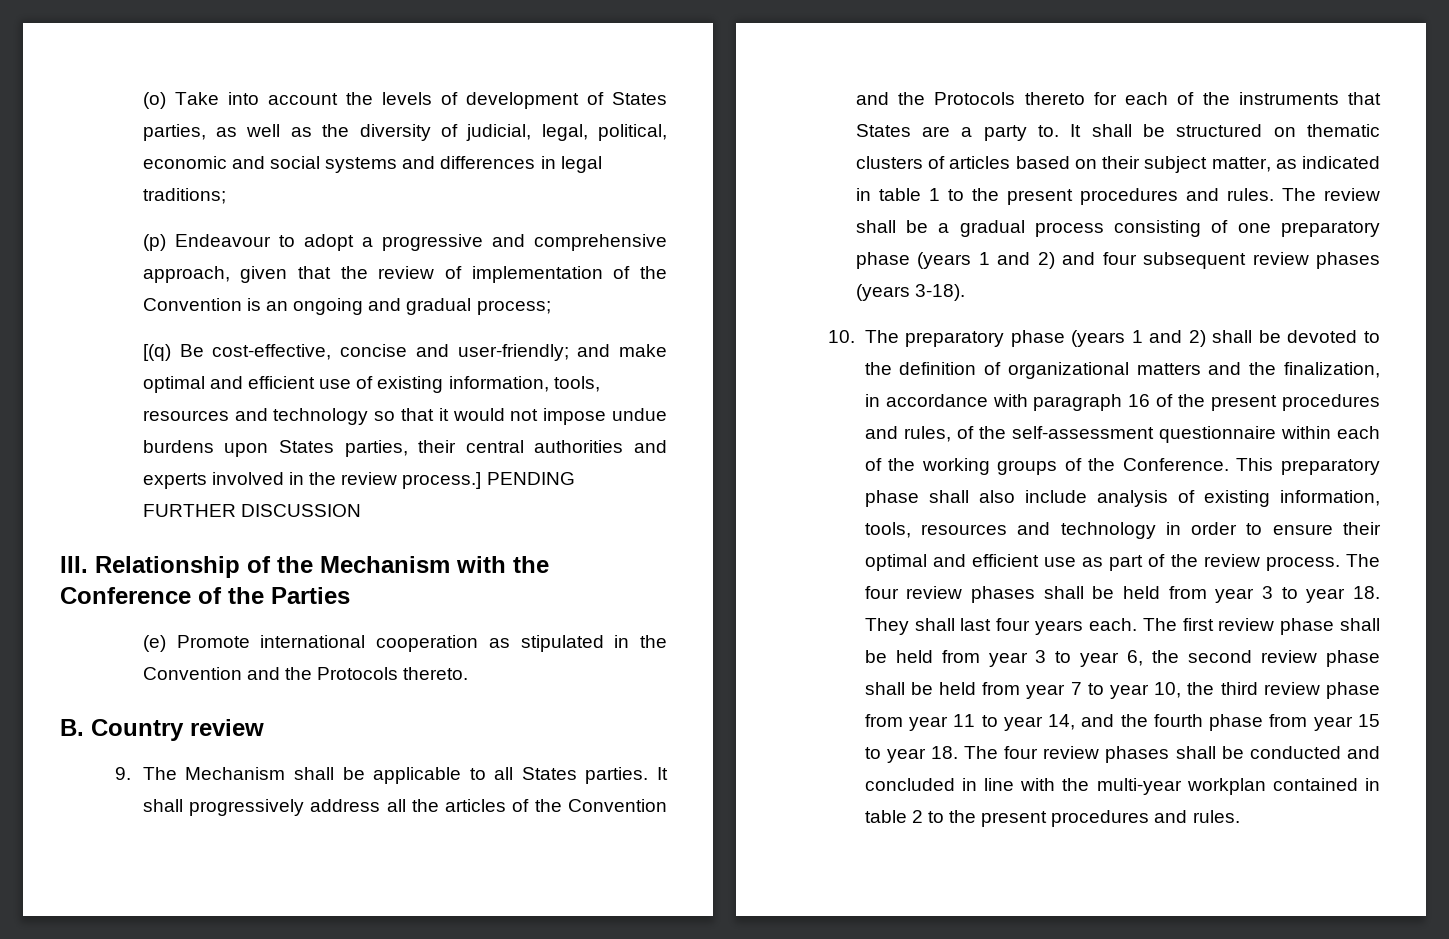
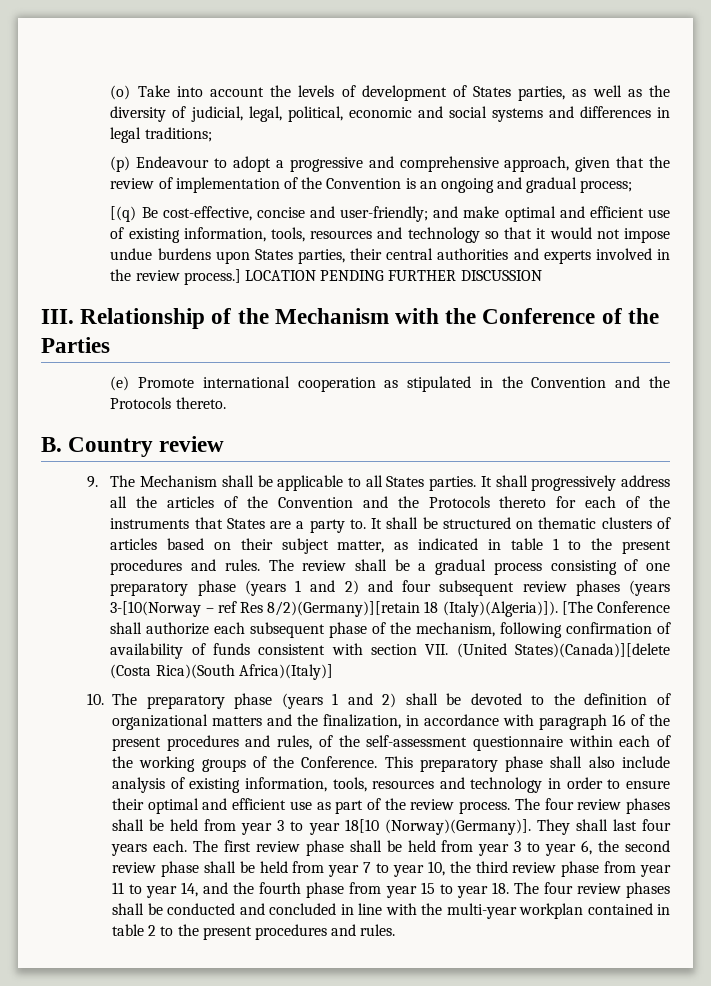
- PENDING FURTHER DISCUSSION
+ LOCATION PENDING FURTHER DISCUSSION
- The review shall be a gradual process consisting of one preparatory phase (years 1 and 2) and four subsequent review phases (years 3-18).
+ The review shall be a gradual process consisting of one preparatory phase (years 1 and 2) and four subsequent review phases (years 3-[10(Norway – ref Res 8/2)(Germany)][retain 18 (Italy)(Algeria)]). [The Conference shall authorize each subsequent phase of the mechanism, following confirmation of availability of funds consistent with section VII. (United States)(Canada)][delete (Costa Rica)(South Africa)(Italy)]
- The four review phases shall be held from year 3 to year 18. They shall last four years each.
+ The four review phases shall be held from year 3 to year 18[10 (Norway)(Germany)]. They shall last four years each.

